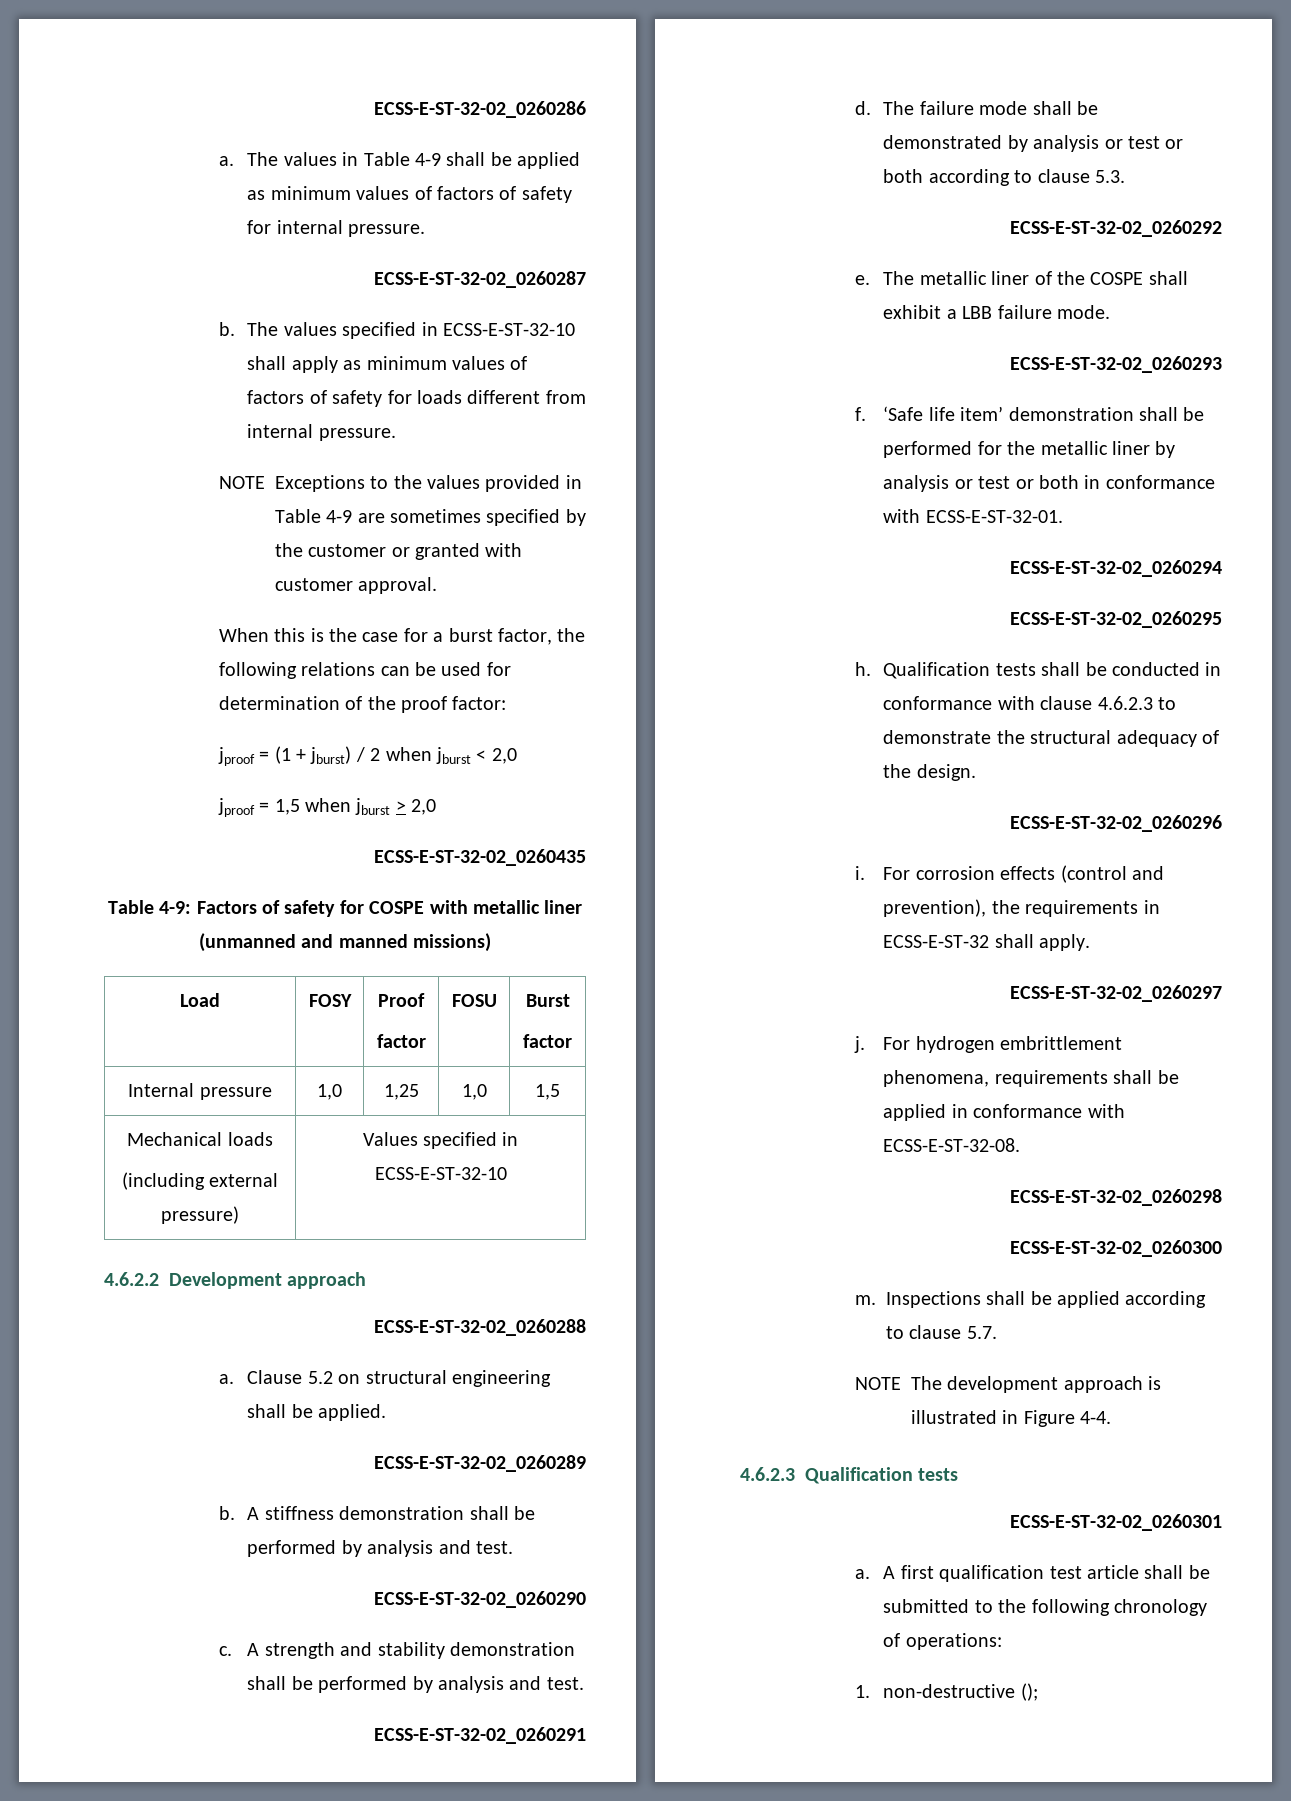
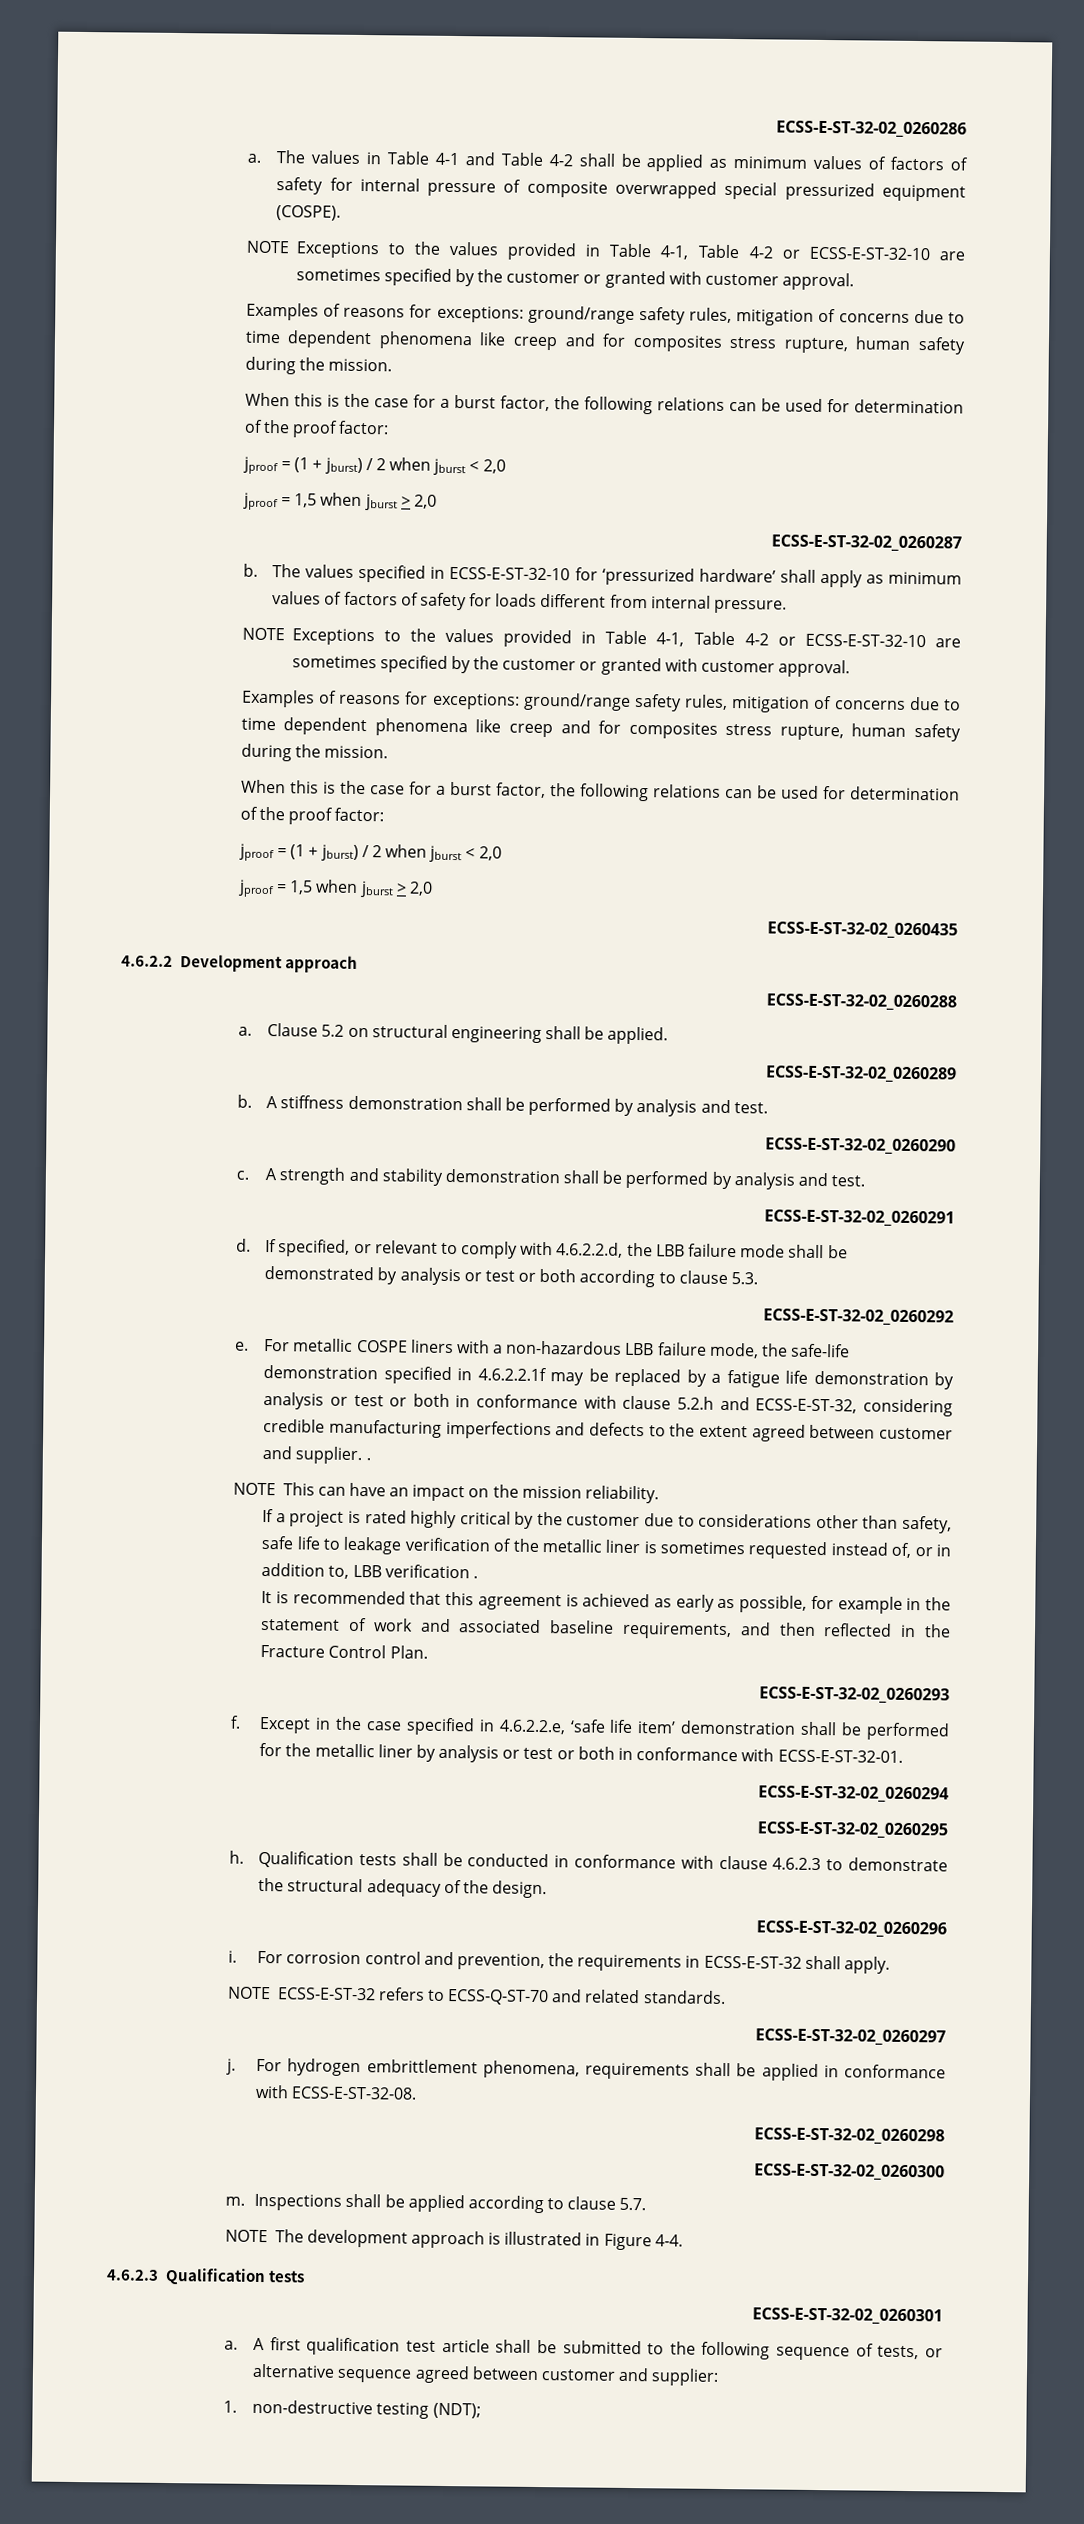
- The values in Table 4-9 shall be applied as minimum values of factors of safety for internal pressure.
+ The values in Table 4-1 and Table 4-2 shall be applied as minimum values of factors of safety for internal pressure of composite overwrapped special pressurized equipment (COSPE).
+ NOTE Exceptions to the values provided in Table 4-1, Table 4-2 or ECSS-E-ST-32-10 are sometimes specified by the customer or granted with customer approval.
+ Examples of reasons for exceptions: ground/range safety rules, mitigation of concerns due to time dependent phenomena like creep and for composites stress rupture, human safety during the mission.
+ When this is the case for a burst factor, the following relations can be used for determination of the proof factor:
+ jproof = (1 + jburst) / 2 when jburst < 2,0
+ jproof = 1,5 when jburst > 2,0
- The values specified in ECSS-E-ST-32-10 shall apply as minimum values of factors of safety for loads different from internal pressure.
- NOTE Exceptions to the values provided in Table 4-9 are sometimes specified by the customer or granted with customer approval.
+ The values specified in ECSS-E-ST-32-10 for ‘pressurized hardware’ shall apply as minimum values of factors of safety for loads different from internal pressure.
+ NOTE Exceptions to the values provided in Table 4-1, Table 4-2 or ECSS-E-ST-32-10 are sometimes specified by the customer or granted with customer approval.
+ Examples of reasons for exceptions: ground/range safety rules, mitigation of concerns due to time dependent phenomena like creep and for composites stress rupture, human safety during the mission.
- Table 4-9: Factors of safety for COSPE with metallic liner (unmanned and manned missions)
- Load | FOSY | Proof
- factor | FOSU | Burst
- factor
- Internal pressure | 1,0 | 1,25 | 1,0 | 1,5
- Mechanical loads
- (including external pressure) | Values specified in ECSS-E-ST-32-10
- The failure mode shall be demonstrated by analysis or test or both according to clause 5.3.
+ If specified, or relevant to comply with 4.6.2.2.d, the LBB failure mode shall be demonstrated by analysis or test or both according to clause 5.3.
- The metallic liner of the COSPE shall exhibit a LBB failure mode.
+ For metallic COSPE liners with a non‐hazardous LBB failure mode, the safe‐life demonstration specified in 4.6.2.2.1f may be replaced by a fatigue life demonstration by analysis or test or both in conformance with clause 5.2.h and ECSS-E-ST-32, considering credible manufacturing imperfections and defects to the extent agreed between customer and supplier. .
+ NOTE This can have an impact on the mission reliability.
+ If a project is rated highly critical by the customer due to considerations other than safety, safe life to leakage verification of the metallic liner is sometimes requested instead of, or in addition to, LBB verification .
+ It is recommended that this agreement is achieved as early as possible, for example in the statement of work and associated baseline requirements, and then reflected in the Fracture Control Plan.
  ECSS-E-ST-32-02_0260293
- f. ‘Safe life item’ demonstration shall be performed for the metallic liner by analysis or test or both in conformance with ECSS-E-ST-32-01.
+ f. Except in the case specified in 4.6.2.2.e, ‘safe life item’ demonstration shall be performed for the metallic liner by analysis or test or both in conformance with ECSS-E-ST-32-01.
- For corrosion effects (control and prevention), the requirements in ECSS-E-ST-32 shall apply.
+ For corrosion control and prevention, the requirements in ECSS-E-ST-32 shall apply.
+ NOTE ECSS-E-ST-32 refers to ECSS-Q-ST-70 and related standards.
- A first qualification test article shall be submitted to the following chronology of operations:
+ A first qualification test article shall be submitted to the following sequence of tests, or alternative sequence agreed between customer and supplier:
- 1. non-destructive ();
+ 1. non-destructive testing (NDT);

